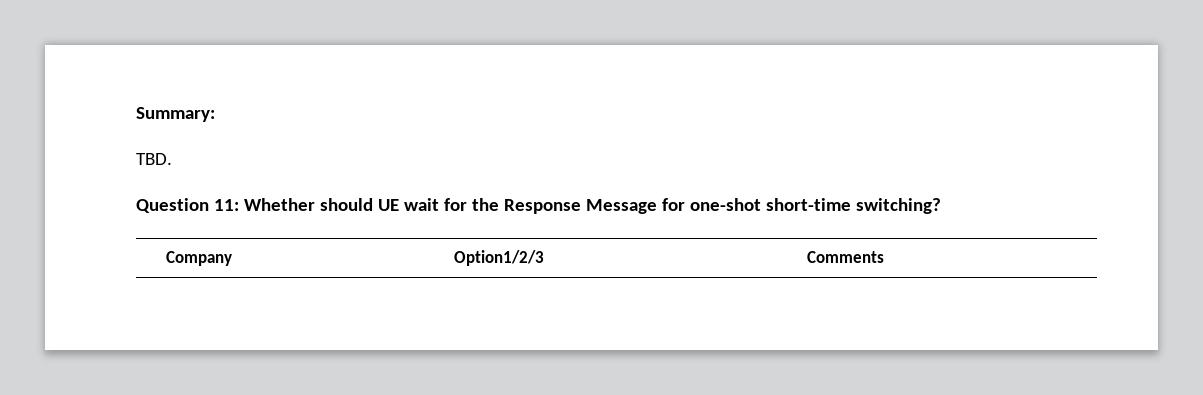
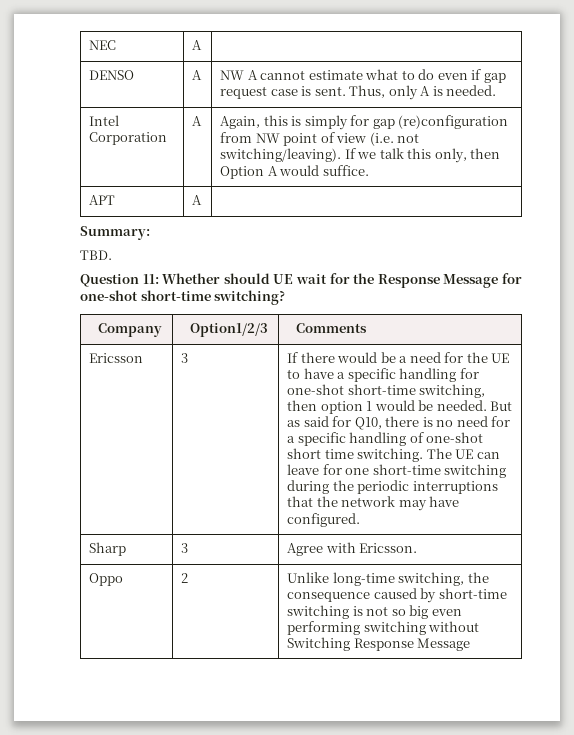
+ NEC | A |
+ DENSO | A | NW A cannot estimate what to do even if gap request case is sent. Thus, only A is needed.
+ Intel Corporation | A | Again, this is simply for gap (re)configuration from NW point of view (i.e. not switching/leaving). If we talk this only, then Option A would suffice.
+ APT | A |
+ Ericsson | 3 | If there would be a need for the UE to have a specific handling for one-shot short-time switching, then option 1 would be needed. But as said for Q10, there is no need for a specific handling of one-shot short time switching. The UE can leave for one short-time switching during the periodic interruptions that the network may have configured.
+ Sharp | 3 | Agree with Ericsson.
+ Oppo | 2 | Unlike long-time switching, the consequence caused by short-time switching is not so big even performing switching without Switching Response Message

